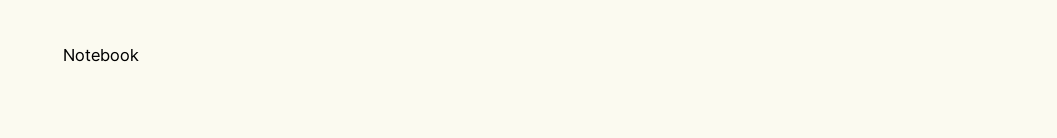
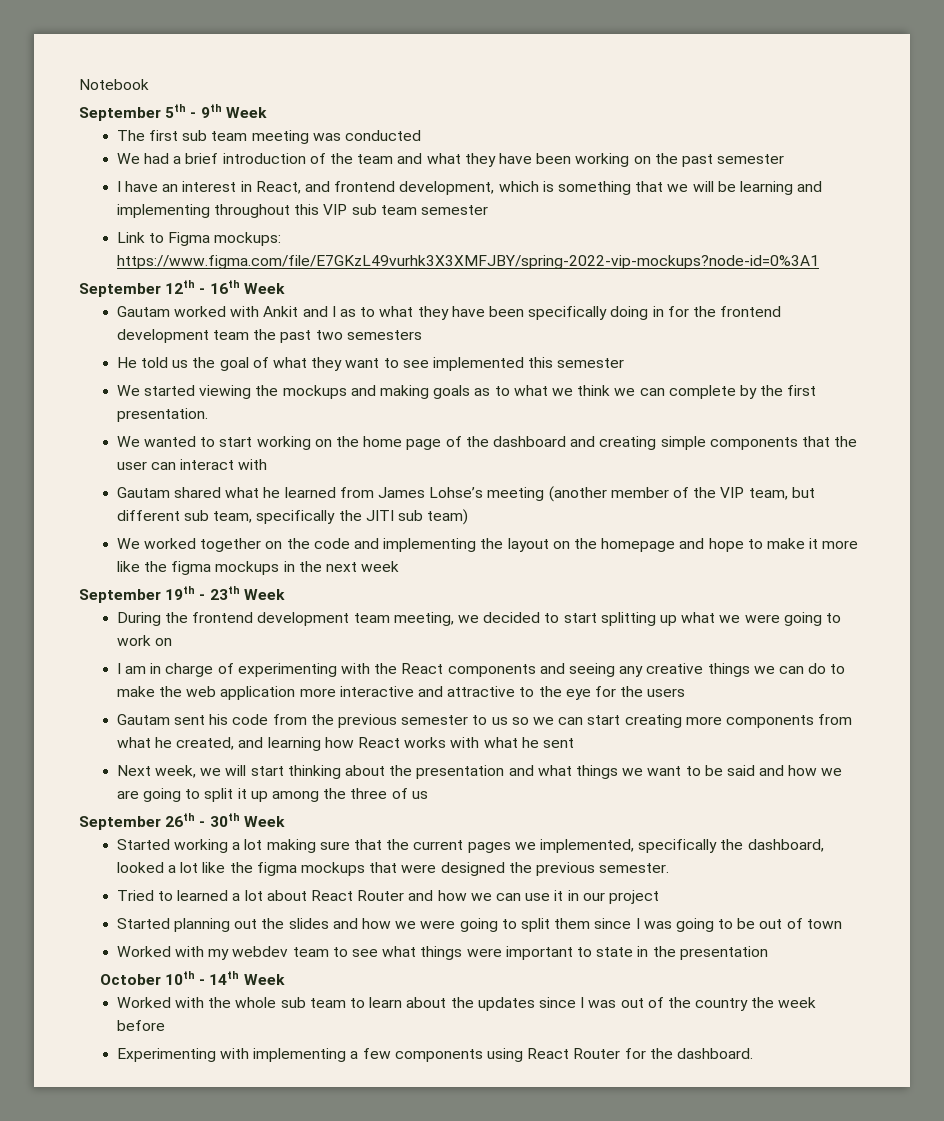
+ September 5th - 9th Week
+ The first sub team meeting was conducted
+ We had a brief introduction of the team and what they have been working on the past semester
+ I have an interest in React, and frontend development, which is something that we will be learning and implementing throughout this VIP sub team semester
+ Link to Figma mockups: https://www.figma.com/file/E7GKzL49vurhk3X3XMFJBY/spring-2022-vip-mockups?node-id=0%3A1
+ September 12th - 16th Week
+ Gautam worked with Ankit and I as to what they have been specifically doing in for the frontend development team the past two semesters
+ He told us the goal of what they want to see implemented this semester
+ We started viewing the mockups and making goals as to what we think we can complete by the first presentation.
+ We wanted to start working on the home page of the dashboard and creating simple components that the user can interact with
+ Gautam shared what he learned from James Lohse’s meeting (another member of the VIP team, but different sub team, specifically the JITI sub team)
+ We worked together on the code and implementing the layout on the homepage and hope to make it more like the figma mockups in the next week
+ September 19th - 23th Week
+ During the frontend development team meeting, we decided to start splitting up what we were going to work on
+ I am in charge of experimenting with the React components and seeing any creative things we can do to make the web application more interactive and attractive to the eye for the users
+ Gautam sent his code from the previous semester to us so we can start creating more components from what he created, and learning how React works with what he sent
+ Next week, we will start thinking about the presentation and what things we want to be said and how we are going to split it up among the three of us
+ September 26th - 30th Week
+ Started working a lot making sure that the current pages we implemented, specifically the dashboard, looked a lot like the figma mockups that were designed the previous semester.
+ Tried to learned a lot about React Router and how we can use it in our project
+ Started planning out the slides and how we were going to split them since I was going to be out of town
+ Worked with my webdev team to see what things were important to state in the presentation
+ October 10th - 14th Week
+ Worked with the whole sub team to learn about the updates since I was out of the country the week before
+ Experimenting with implementing a few components using React Router for the dashboard.

